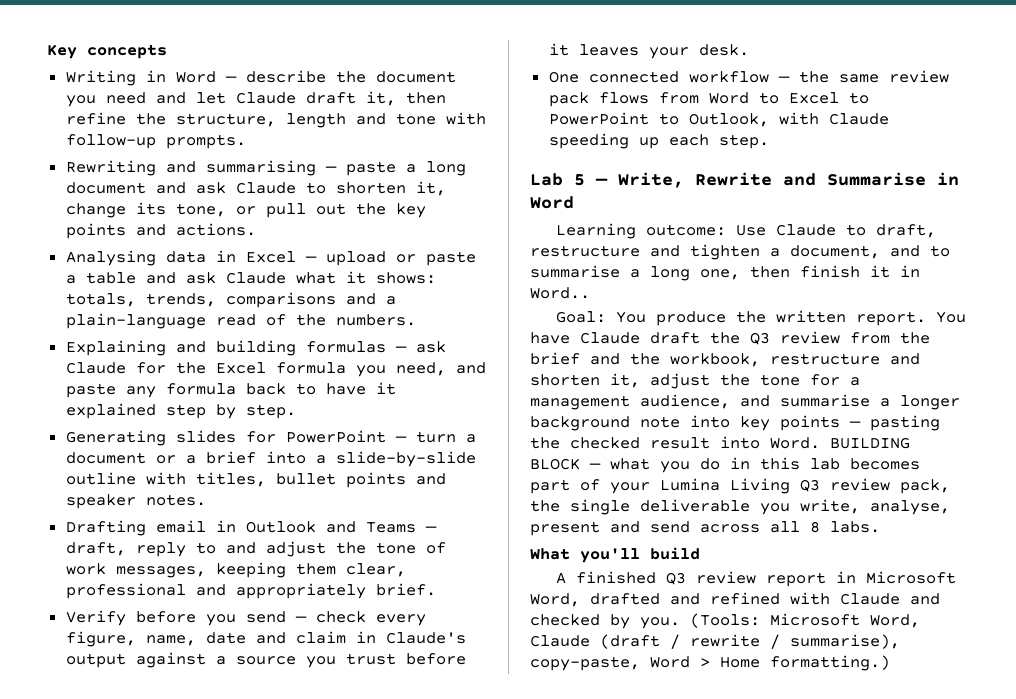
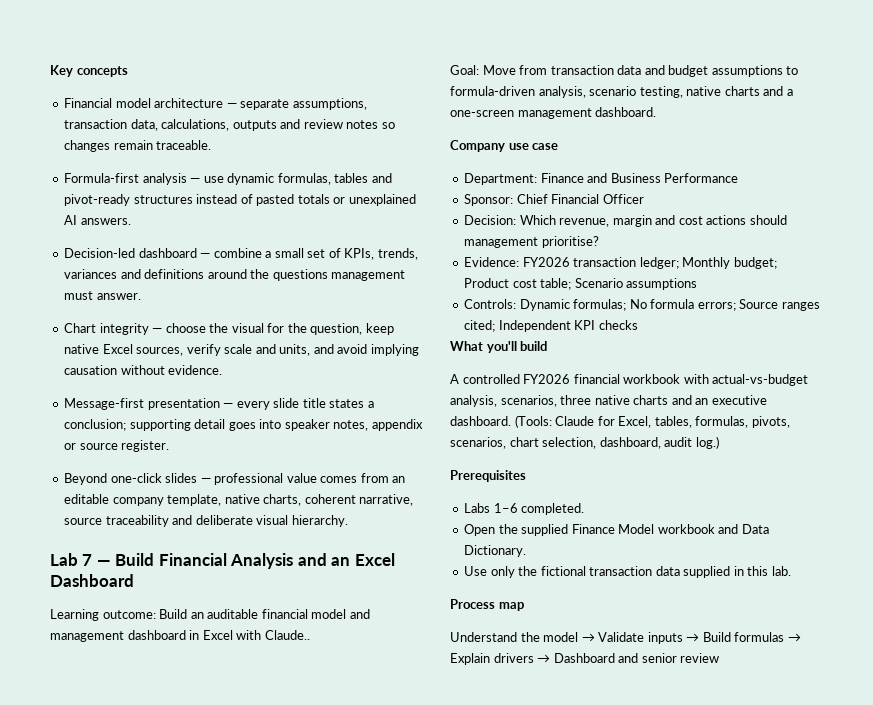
- Writing in Word — describe the document you need and let Claude draft it, then refine the structure, length and tone with follow-up prompts.
- Rewriting and summarising — paste a long document and ask Claude to shorten it, change its tone, or pull out the key points and actions.
- Analysing data in Excel — upload or paste a table and ask Claude what it shows: totals, trends, comparisons and a plain-language read of the numbers.
- Explaining and building formulas — ask Claude for the Excel formula you need, and paste any formula back to have it explained step by step.
- Generating slides for PowerPoint — turn a document or a brief into a slide-by-slide outline with titles, bullet points and speaker notes.
- Drafting email in Outlook and Teams — draft, reply to and adjust the tone of work messages, keeping them clear, professional and appropriately brief.
- Verify before you send — check every figure, name, date and claim in Claude's output against a source you trust before it leaves your desk.
- One connected workflow — the same review pack flows from Word to Excel to PowerPoint to Outlook, with Claude speeding up each step.
- Lab 5 — Write, Rewrite and Summarise in Word
- Learning outcome: Use Claude to draft, restructure and tighten a document, and to summarise a long one, then finish it in Word..
- Goal: You produce the written report. You have Claude draft the Q3 review from the brief and the workbook, restructure and shorten it, adjust the tone for a management audience, and summarise a longer background note into key points — pasting the checked result into Word. BUILDING BLOCK — what you do in this lab becomes part of your Lumina Living Q3 review pack, the single deliverable you write, analyse, present and send across all 8 labs.
+ Financial model architecture — separate assumptions, transaction data, calculations, outputs and review notes so changes remain traceable.
+ Formula-first analysis — use dynamic formulas, tables and pivot-ready structures instead of pasted totals or unexplained AI answers.
+ Decision-led dashboard — combine a small set of KPIs, trends, variances and definitions around the questions management must answer.
+ Chart integrity — choose the visual for the question, keep native Excel sources, verify scale and units, and avoid implying causation without evidence.
+ Message-first presentation — every slide title states a conclusion; supporting detail goes into speaker notes, appendix or source register.
+ Beyond one-click slides — professional value comes from an editable company template, native charts, coherent narrative, source traceability and deliberate visual hierarchy.
+ Lab 7 — Build Financial Analysis and an Excel Dashboard
+ Learning outcome: Build an auditable financial model and management dashboard in Excel with Claude..
+ Goal: Move from transaction data and budget assumptions to formula-driven analysis, scenario testing, native charts and a one-screen management dashboard.
+ Company use case
+ Department: Finance and Business Performance
+ Sponsor: Chief Financial Officer
+ Decision: Which revenue, margin and cost actions should management prioritise?
+ Evidence: FY2026 transaction ledger; Monthly budget; Product cost table; Scenario assumptions
+ Controls: Dynamic formulas; No formula errors; Source ranges cited; Independent KPI checks
  What you'll build
- A finished Q3 review report in Microsoft Word, drafted and refined with Claude and checked by you. (Tools: Microsoft Word, Claude (draft / rewrite / summarise), copy-paste, Word > Home formatting.)
+ A controlled FY2026 financial workbook with actual-vs-budget analysis, scenarios, three native charts and an executive dashboard. (Tools: Claude for Excel, tables, formulas, pivots, scenarios, chart selection, dashboard, audit log.)
+ Prerequisites
+ Labs 1–6 completed.
+ Open the supplied Finance Model workbook and Data Dictionary.
+ Use only the fictional transaction data supplied in this lab.
+ Process map
+ Understand the model → Validate inputs → Build formulas → Explain drivers → Dashboard and senior review

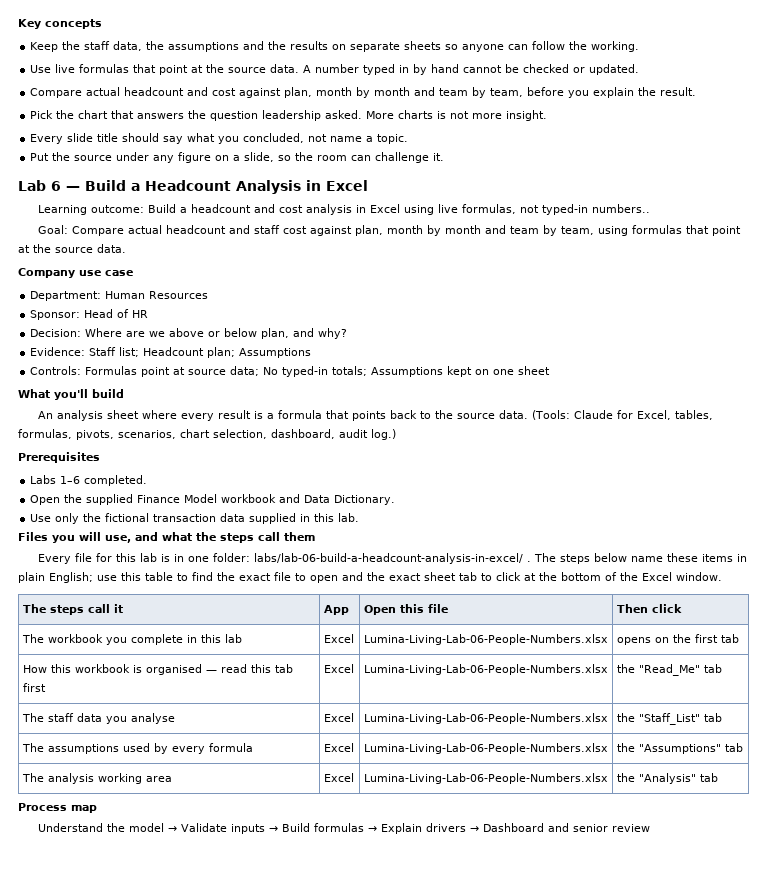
- Financial model architecture — separate assumptions, transaction data, calculations, outputs and review notes so changes remain traceable.
- Formula-first analysis — use dynamic formulas, tables and pivot-ready structures instead of pasted totals or unexplained AI answers.
- Decision-led dashboard — combine a small set of KPIs, trends, variances and definitions around the questions management must answer.
- Chart integrity — choose the visual for the question, keep native Excel sources, verify scale and units, and avoid implying causation without evidence.
- Message-first presentation — every slide title states a conclusion; supporting detail goes into speaker notes, appendix or source register.
- Beyond one-click slides — professional value comes from an editable company template, native charts, coherent narrative, source traceability and deliberate visual hierarchy.
+ Keep the staff data, the assumptions and the results on separate sheets so anyone can follow the working.
+ Use live formulas that point at the source data. A number typed in by hand cannot be checked or updated.
+ Compare actual headcount and cost against plan, month by month and team by team, before you explain the result.
+ Pick the chart that answers the question leadership asked. More charts is not more insight.
+ Every slide title should say what you concluded, not name a topic.
+ Put the source under any figure on a slide, so the room can challenge it.
- Lab 7 — Build Financial Analysis and an Excel Dashboard
+ Lab 6 — Build a Headcount Analysis in Excel
- Learning outcome: Build an auditable financial model and management dashboard in Excel with Claude..
- Goal: Move from transaction data and budget assumptions to formula-driven analysis, scenario testing, native charts and a one-screen management dashboard.
+ Learning outcome: Build a headcount and cost analysis in Excel using live formulas, not typed-in numbers..
+ Goal: Compare actual headcount and staff cost against plan, month by month and team by team, using formulas that point at the source data.
  Company use case
- Department: Finance and Business Performance
- Sponsor: Chief Financial Officer
- Decision: Which revenue, margin and cost actions should management prioritise?
- Evidence: FY2026 transaction ledger; Monthly budget; Product cost table; Scenario assumptions
- Controls: Dynamic formulas; No formula errors; Source ranges cited; Independent KPI checks
+ Department: Human Resources
+ Sponsor: Head of HR
+ Decision: Where are we above or below plan, and why?
+ Evidence: Staff list; Headcount plan; Assumptions
+ Controls: Formulas point at source data; No typed-in totals; Assumptions kept on one sheet
  What you'll build
- A controlled FY2026 financial workbook with actual-vs-budget analysis, scenarios, three native charts and an executive dashboard.
+ An analysis sheet where every result is a formula that points back to the source data.
+ Files you will use, and what the steps call them
+ Every file for this lab is in one folder: labs/lab-06-build-a-headcount-analysis-in-excel/ . The steps below name these items in plain English; use this table to find the exact file to open and the exact sheet tab to click at the bottom of the Excel window.
+ The steps call it | App | Open this file | Then click
+ The workbook you complete in this lab | Excel | Lumina-Living-Lab-06-People-Numbers.xlsx | opens on the first tab
+ How this workbook is organised — read this tab first | Excel | Lumina-Living-Lab-06-People-Numbers.xlsx | the "Read_Me" tab
+ The staff data you analyse | Excel | Lumina-Living-Lab-06-People-Numbers.xlsx | the "Staff_List" tab
+ The assumptions used by every formula | Excel | Lumina-Living-Lab-06-People-Numbers.xlsx | the "Assumptions" tab
+ The analysis working area | Excel | Lumina-Living-Lab-06-People-Numbers.xlsx | the "Analysis" tab

